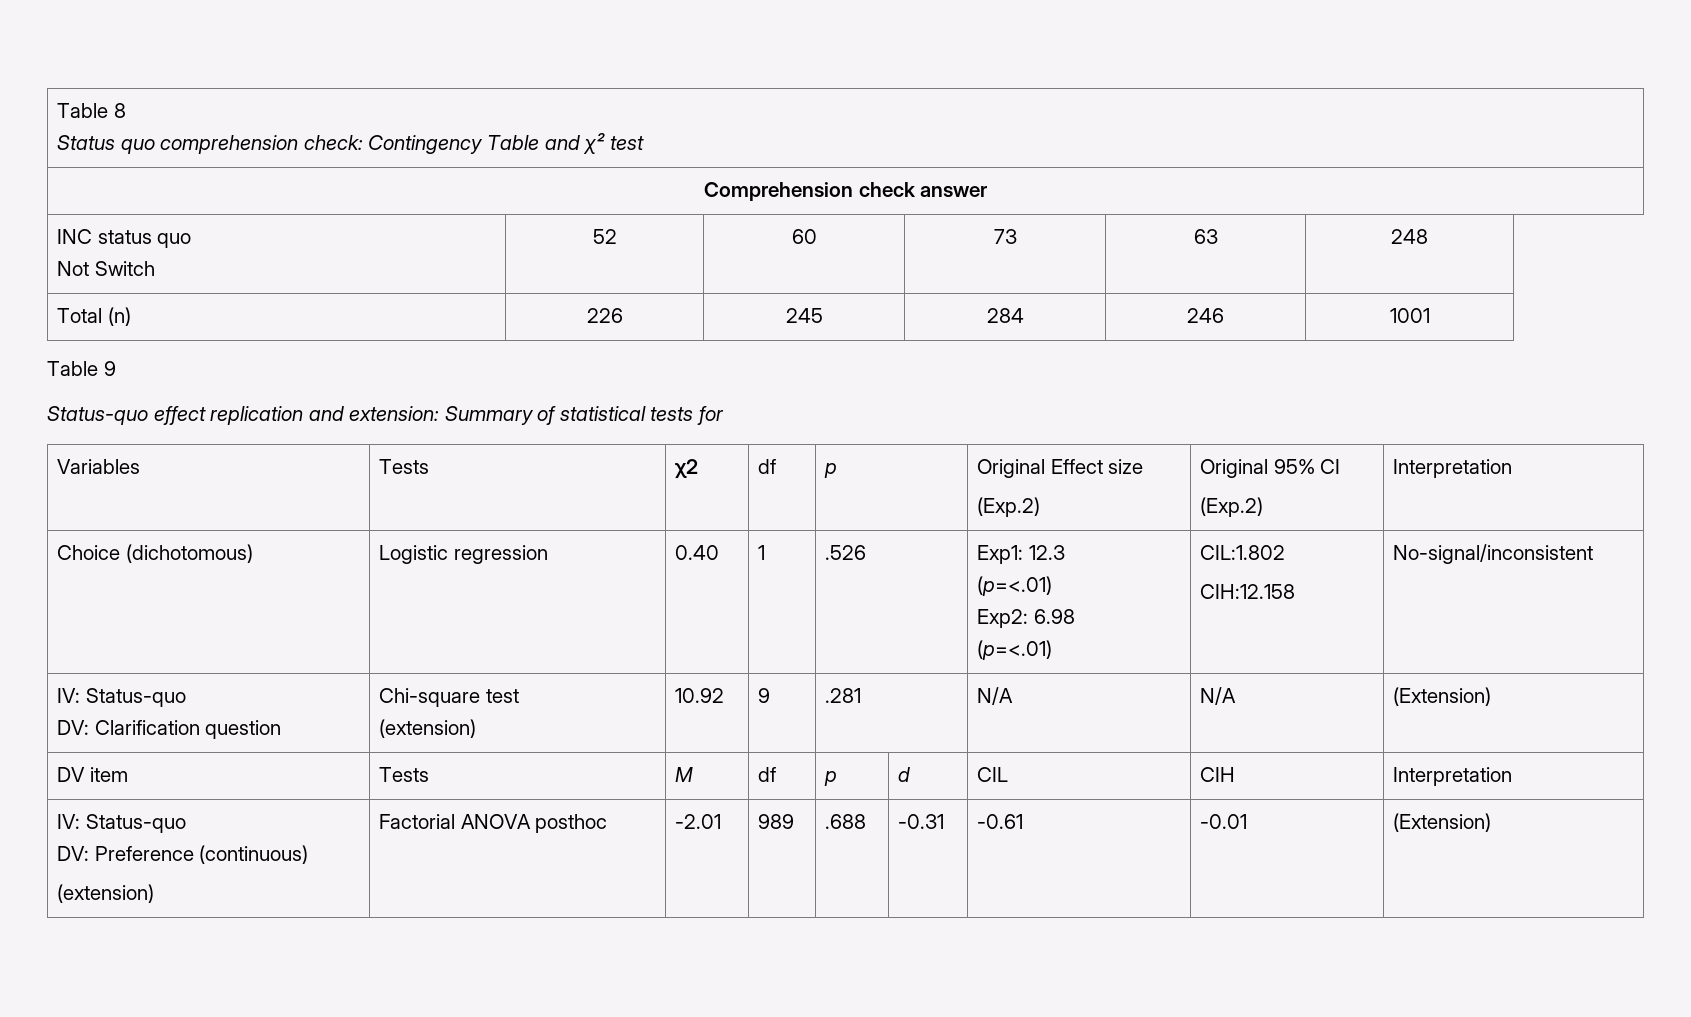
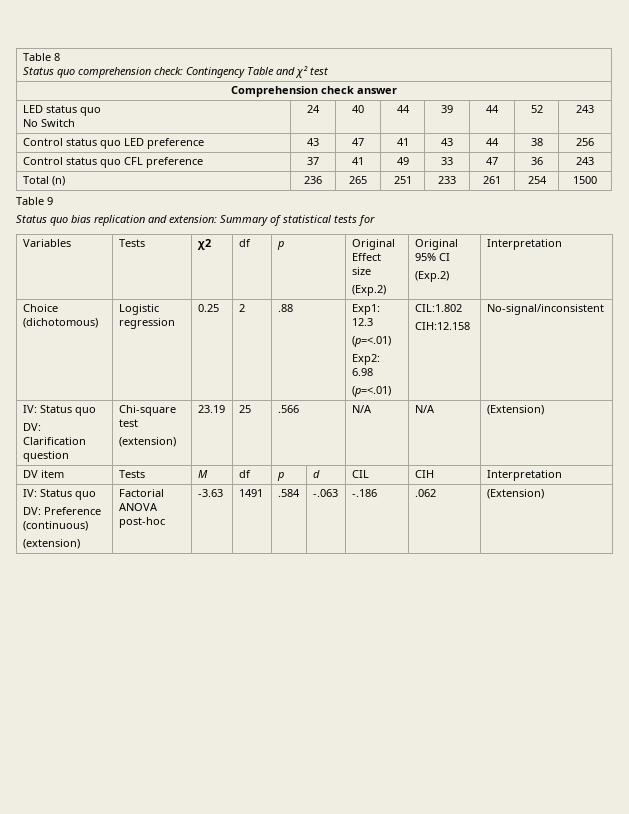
- INC status quo
- Not Switch | 52 | 60 | 73 | 63 | 248
- Total (n) | 226 | 245 | 284 | 246 | 1001
+ LED status quo
+ No Switch | 24 | 40 | 44 | 39 | 44 | 52 | 243
+ Control status quo LED preference | 43 | 47 | 41 | 43 | 44 | 38 | 256
+ Control status quo CFL preference | 37 | 41 | 49 | 33 | 47 | 36 | 243
+ Total (n) | 236 | 265 | 251 | 233 | 261 | 254 | 1500
- Status-quo effect replication and extension: Summary of statistical tests for
+ Status quo bias replication and extension: Summary of statistical tests for
- Choice (dichotomous) | Logistic regression | 0.40 | 1 | .526 | Exp1: 12.3
+ Choice (dichotomous) | Logistic regression | 0.25 | 2 | .88 | Exp1: 12.3
  (p=<.01)
  Exp2: 6.98
  (p=<.01) | CIL:1.802
  CIH:12.158 | No-signal/inconsistent
- IV: Status-quo
+ IV: Status quo
  DV: Clarification question | Chi-square test
- (extension) | 10.92 | 9 | .281 | N/A | N/A | (Extension)
+ (extension) | 23.19 | 25 | .566 | N/A | N/A | (Extension)
  DV item | Tests | M | df | p | d | CIL | CIH | Interpretation
- IV: Status-quo
+ IV: Status quo
  DV: Preference (continuous)
- (extension) | Factorial ANOVA posthoc | -2.01 | 989 | .688 | -0.31 | -0.61 | -0.01 | (Extension)
+ (extension) | Factorial ANOVA post-hoc | -3.63 | 1491 | .584 | -.063 | -.186 | .062 | (Extension)

